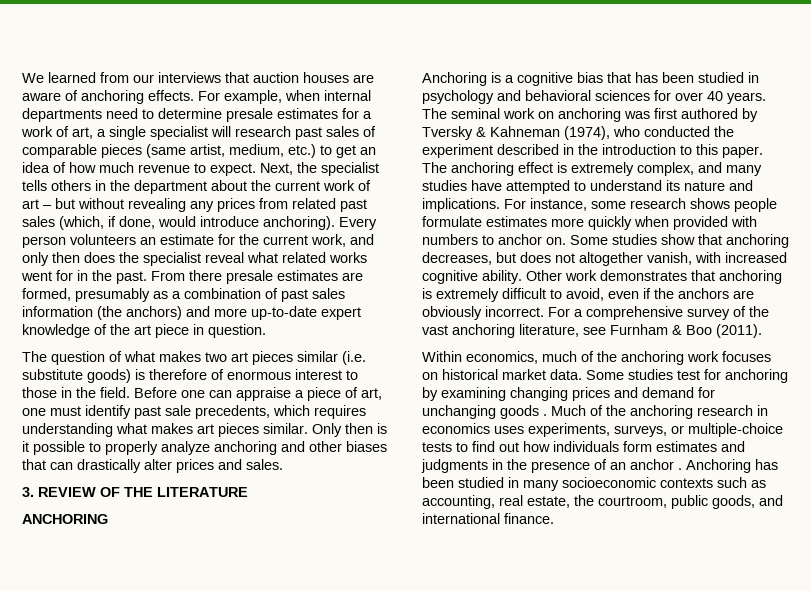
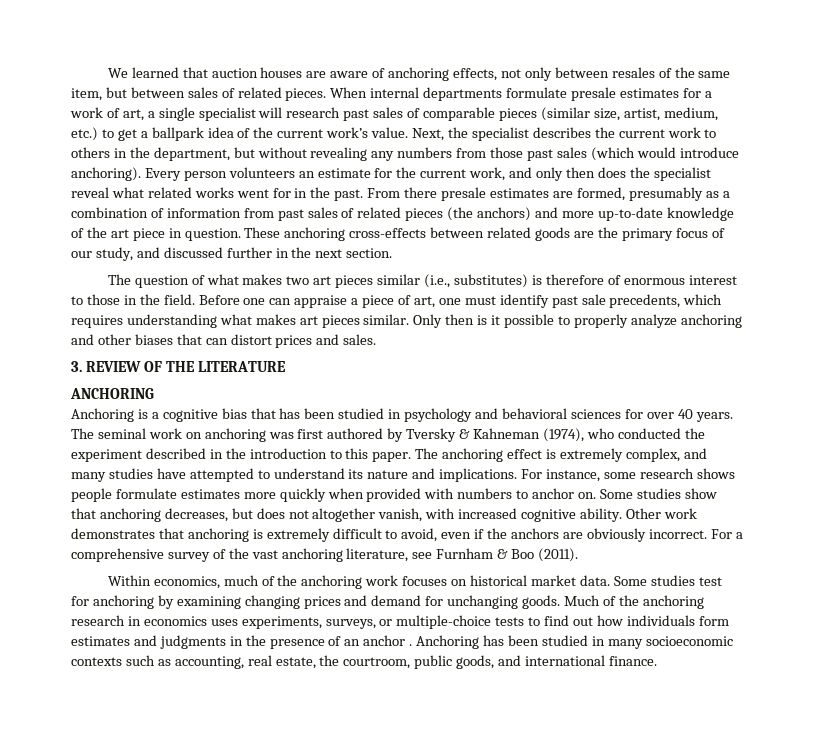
- We learned from our interviews that auction houses are aware of anchoring effects. For example, when internal departments need to determine presale estimates for a work of art, a single specialist will research past sales of comparable pieces (same artist, medium, etc.) to get an idea of how much revenue to expect. Next, the specialist tells others in the department about the current work of art – but without revealing any prices from related past sales (which, if done, would introduce anchoring).
+ We learned that auction houses are aware of anchoring effects, not only between resales of the same item, but between sales of related pieces. When internal departments formulate presale estimates for a work of art, a single specialist will research past sales of comparable pieces (similar size, artist, medium, etc.) to get a ballpark idea of the current work’s value. Next, the specialist describes the current work to others in the department, but without revealing any numbers from those past sales (which would introduce anchoring).
- From there presale estimates are formed, presumably as a combination of past sales information (the anchors) and more up-to-date expert knowledge of the art piece in question.
+ From there presale estimates are formed, presumably as a combination of information from past sales of related pieces (the anchors) and more up-to-date knowledge of the art piece in question. These anchoring cross-effects between related goods are the primary focus of our study, and discussed further in the next section.
- The question of what makes two art pieces similar (i.e. substitute goods) is therefore of enormous interest to those in the field.
+ The question of what makes two art pieces similar (i.e., substitutes) is therefore of enormous interest to those in the field.
- Only then is it possible to properly analyze anchoring and other biases that can drastically alter prices and sales.
+ Only then is it possible to properly analyze anchoring and other biases that can distort prices and sales.
- Some studies test for anchoring by examining changing prices and demand for unchanging goods .
+ Some studies test for anchoring by examining changing prices and demand for unchanging goods.

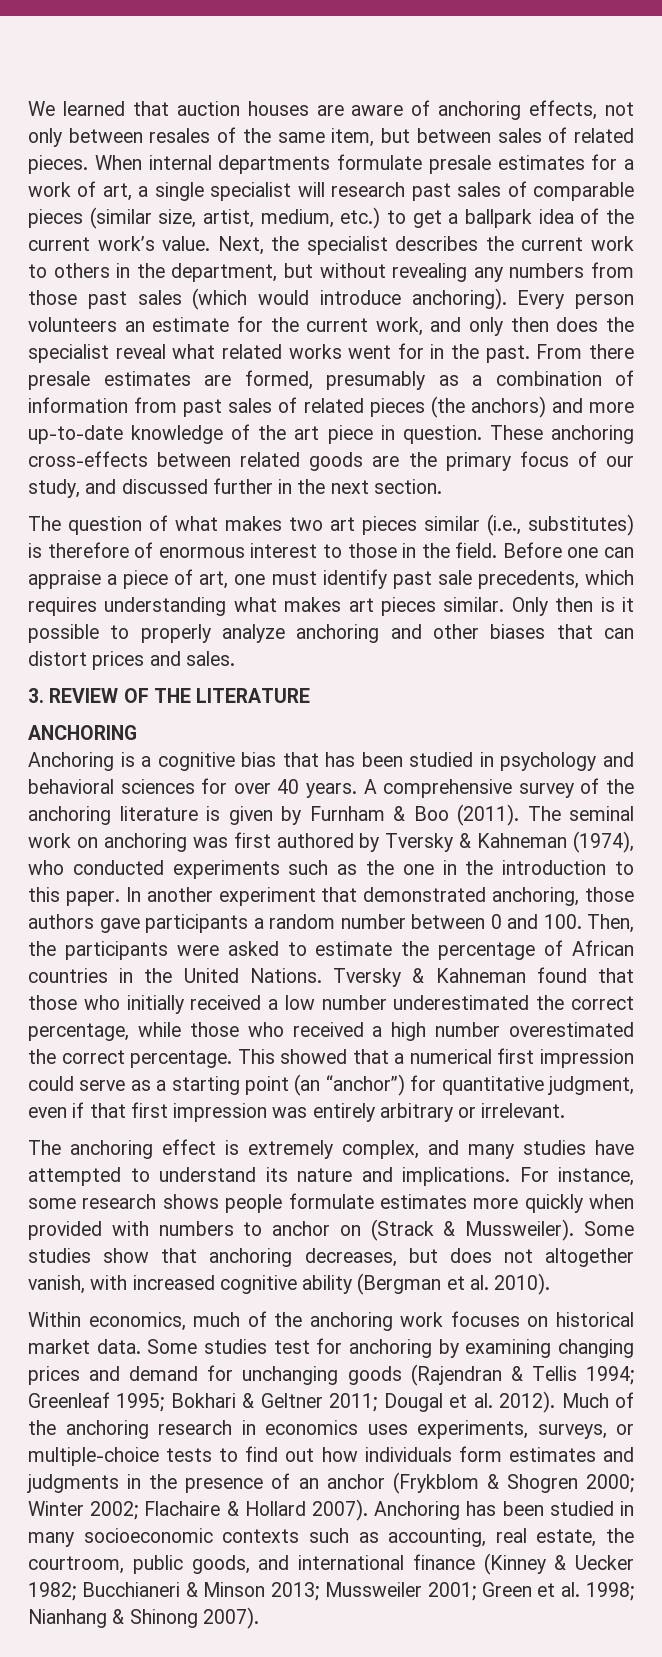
+ A comprehensive survey of the anchoring literature is given by Furnham & Boo (2011).
- The seminal work on anchoring was first authored by Tversky & Kahneman (1974), who conducted the experiment described in the introduction to this paper. The anchoring effect is extremely complex, and many studies have attempted to understand its nature and implications.
+ The seminal work on anchoring was first authored by Tversky & Kahneman (1974), who conducted experiments such as the one in the introduction to this paper. In another experiment that demonstrated anchoring, those authors gave participants a random number between 0 and 100. Then, the participants were asked to estimate the percentage of African countries in the United Nations. Tversky & Kahneman found that those who initially received a low number underestimated the correct percentage, while those who received a high number overestimated the correct percentage. This showed that a numerical first impression could serve as a starting point (an “anchor”) for quantitative judgment, even if that first impression was entirely arbitrary or irrelevant.
+ The anchoring effect is extremely complex, and many studies have attempted to understand its nature and implications.
- For instance, some research shows people formulate estimates more quickly when provided with numbers to anchor on.
+ For instance, some research shows people formulate estimates more quickly when provided with numbers to anchor on (Strack & Mussweiler).
- Some studies show that anchoring decreases, but does not altogether vanish, with increased cognitive ability. Other work demonstrates that anchoring is extremely difficult to avoid, even if the anchors are obviously incorrect. For a comprehensive survey of the vast anchoring literature, see Furnham & Boo (2011).
+ Some studies show that anchoring decreases, but does not altogether vanish, with increased cognitive ability (Bergman et al. 2010).
- Some studies test for anchoring by examining changing prices and demand for unchanging goods.
+ Some studies test for anchoring by examining changing prices and demand for unchanging goods (Rajendran & Tellis 1994; Greenleaf 1995; Bokhari & Geltner 2011; Dougal et al. 2012).
- Much of the anchoring research in economics uses experiments, surveys, or multiple-choice tests to find out how individuals form estimates and judgments in the presence of an anchor .
+ Much of the anchoring research in economics uses experiments, surveys, or multiple-choice tests to find out how individuals form estimates and judgments in the presence of an anchor (Frykblom & Shogren 2000; Winter 2002; Flachaire & Hollard 2007).
- Anchoring has been studied in many socioeconomic contexts such as accounting, real estate, the courtroom, public goods, and international finance.
+ Anchoring has been studied in many socioeconomic contexts such as accounting, real estate, the courtroom, public goods, and international finance (Kinney & Uecker 1982; Bucchianeri & Minson 2013; Mussweiler 2001; Green et al. 1998; Nianhang & Shinong 2007).

